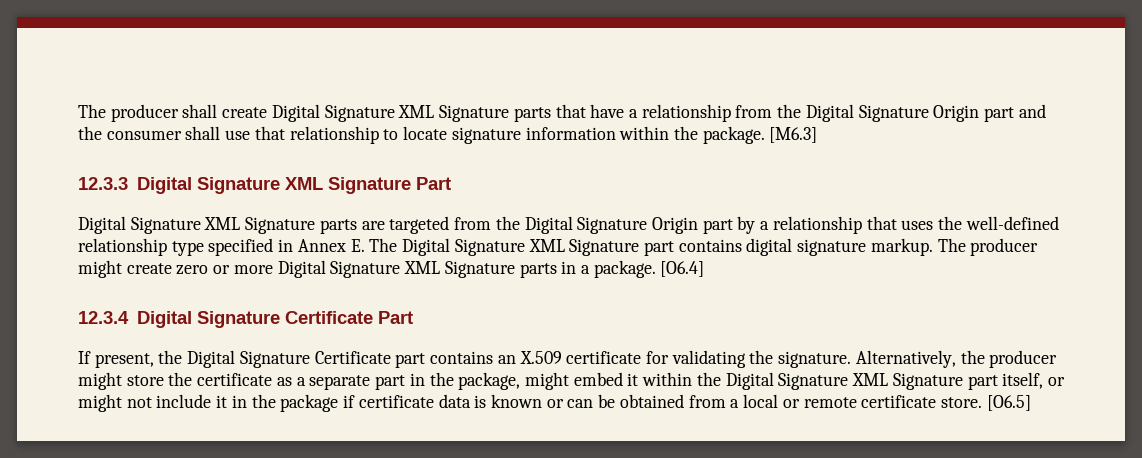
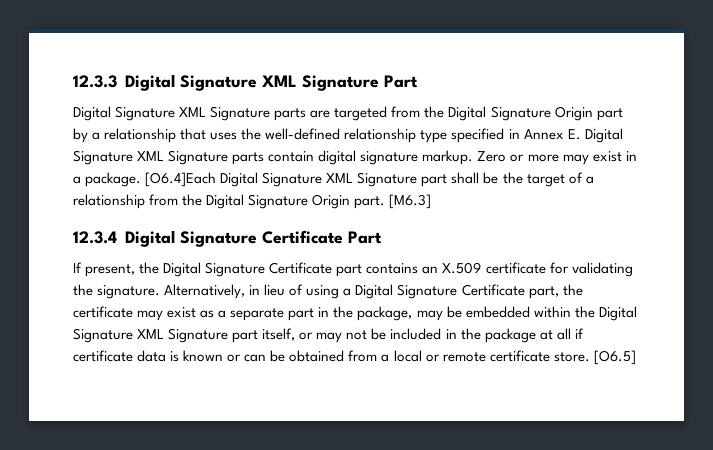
- The producer shall create Digital Signature XML Signature parts that have a relationship from the Digital Signature Origin part and the consumer shall use that relationship to locate signature information within the package. [M6.3]
- Digital Signature XML Signature parts are targeted from the Digital Signature Origin part by a relationship that uses the well-defined relationship type specified in Annex E. The Digital Signature XML Signature part contains digital signature markup. The producer might create zero or more Digital Signature XML Signature parts in a package. [O6.4]
+ Digital Signature XML Signature parts are targeted from the Digital Signature Origin part by a relationship that uses the well-defined relationship type specified in Annex E. Digital Signature XML Signature parts contain digital signature markup. Zero or more may exist in a package. [O6.4]Each Digital Signature XML Signature part shall be the target of a relationship from the Digital Signature Origin part. [M6.3]
- Alternatively, the producer might store the certificate as a separate part in the package, might embed it within the Digital Signature XML Signature part itself, or might not include it in the package if certificate data is known or can be obtained from a local or remote certificate store.
+ Alternatively, in lieu of using a Digital Signature Certificate part, the certificate may exist as a separate part in the package, may be embedded within the Digital Signature XML Signature part itself, or may not be included in the package at all if certificate data is known or can be obtained from a local or remote certificate store.

